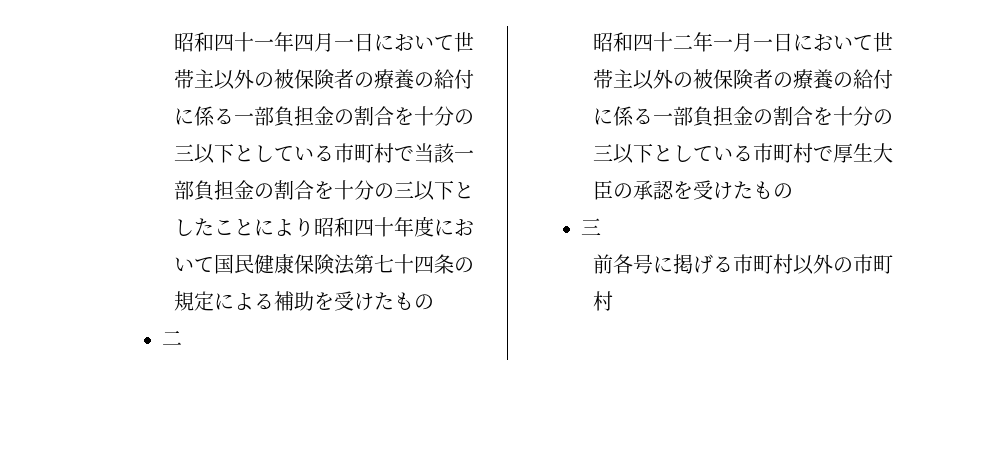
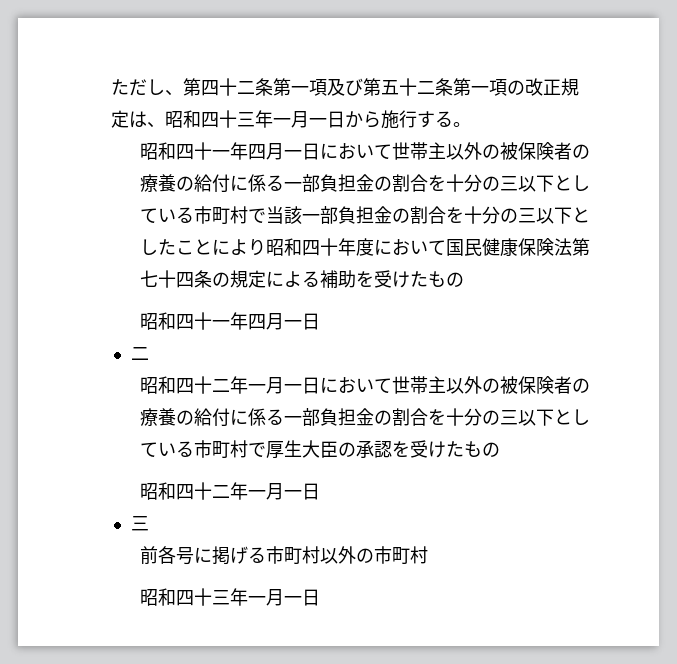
+ ただし、第四十二条第一項及び第五十二条第一項の改正規定は、昭和四十三年一月一日から施行する。
  昭和四十一年四月一日において世帯主以外の被保険者の療養の給付に係る一部負担金の割合を十分の三以下としている市町村で当該一部負担金の割合を十分の三以下としたことにより昭和四十年度において国民健康保険法第七十四条の規定による補助を受けたもの
+ 昭和四十一年四月一日
  昭和四十二年一月一日において世帯主以外の被保険者の療養の給付に係る一部負担金の割合を十分の三以下としている市町村で厚生大臣の承認を受けたもの
+ 昭和四十二年一月一日
  前各号に掲げる市町村以外の市町村
+ 昭和四十三年一月一日

